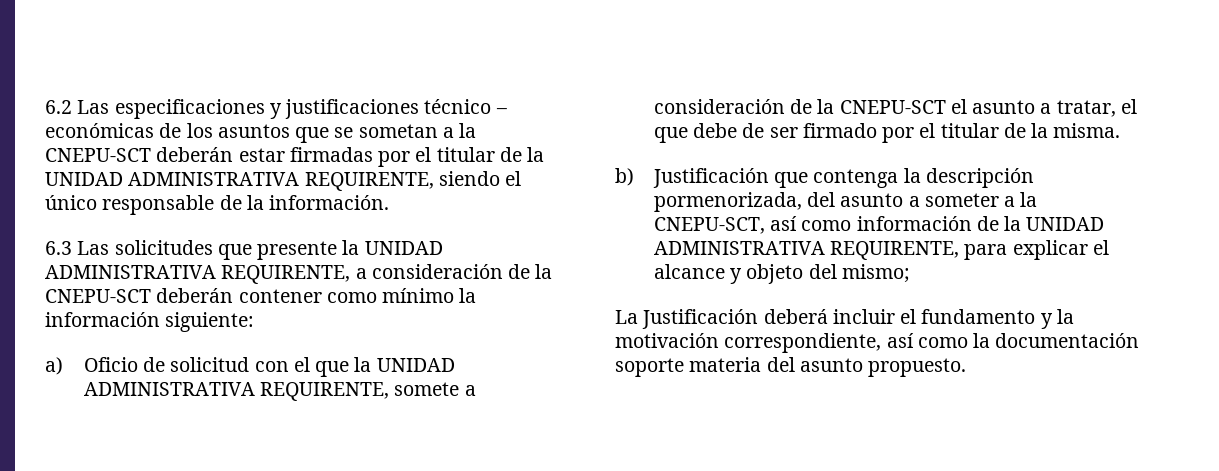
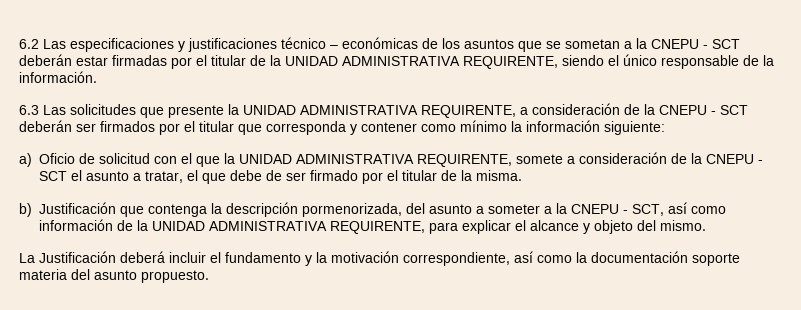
- 6.2 Las especificaciones y justificaciones técnico – económicas de los asuntos que se sometan a la CNEPU-SCT deberán estar firmadas por el titular de la UNIDAD ADMINISTRATIVA REQUIRENTE, siendo el único responsable de la información.
+ 6.2 Las especificaciones y justificaciones técnico – económicas de los asuntos que se sometan a la CNEPU - SCT deberán estar firmadas por el titular de la UNIDAD ADMINISTRATIVA REQUIRENTE, siendo el único responsable de la información.
- 6.3 Las solicitudes que presente la UNIDAD ADMINISTRATIVA REQUIRENTE, a consideración de la CNEPU-SCT deberán contener como mínimo la información siguiente:
+ 6.3 Las solicitudes que presente la UNIDAD ADMINISTRATIVA REQUIRENTE, a consideración de la CNEPU - SCT deberán ser firmados por el titular que corresponda y contener como mínimo la información siguiente:
- a) Oficio de solicitud con el que la UNIDAD ADMINISTRATIVA REQUIRENTE, somete a consideración de la CNEPU-SCT el asunto a tratar, el que debe de ser firmado por el titular de la misma.
+ a) Oficio de solicitud con el que la UNIDAD ADMINISTRATIVA REQUIRENTE, somete a consideración de la CNEPU - SCT el asunto a tratar, el que debe de ser firmado por el titular de la misma.
- b) Justificación que contenga la descripción pormenorizada, del asunto a someter a la CNEPU-SCT, así como información de la UNIDAD ADMINISTRATIVA REQUIRENTE, para explicar el alcance y objeto del mismo;
+ b) Justificación que contenga la descripción pormenorizada, del asunto a someter a la CNEPU - SCT, así como información de la UNIDAD ADMINISTRATIVA REQUIRENTE, para explicar el alcance y objeto del mismo.

